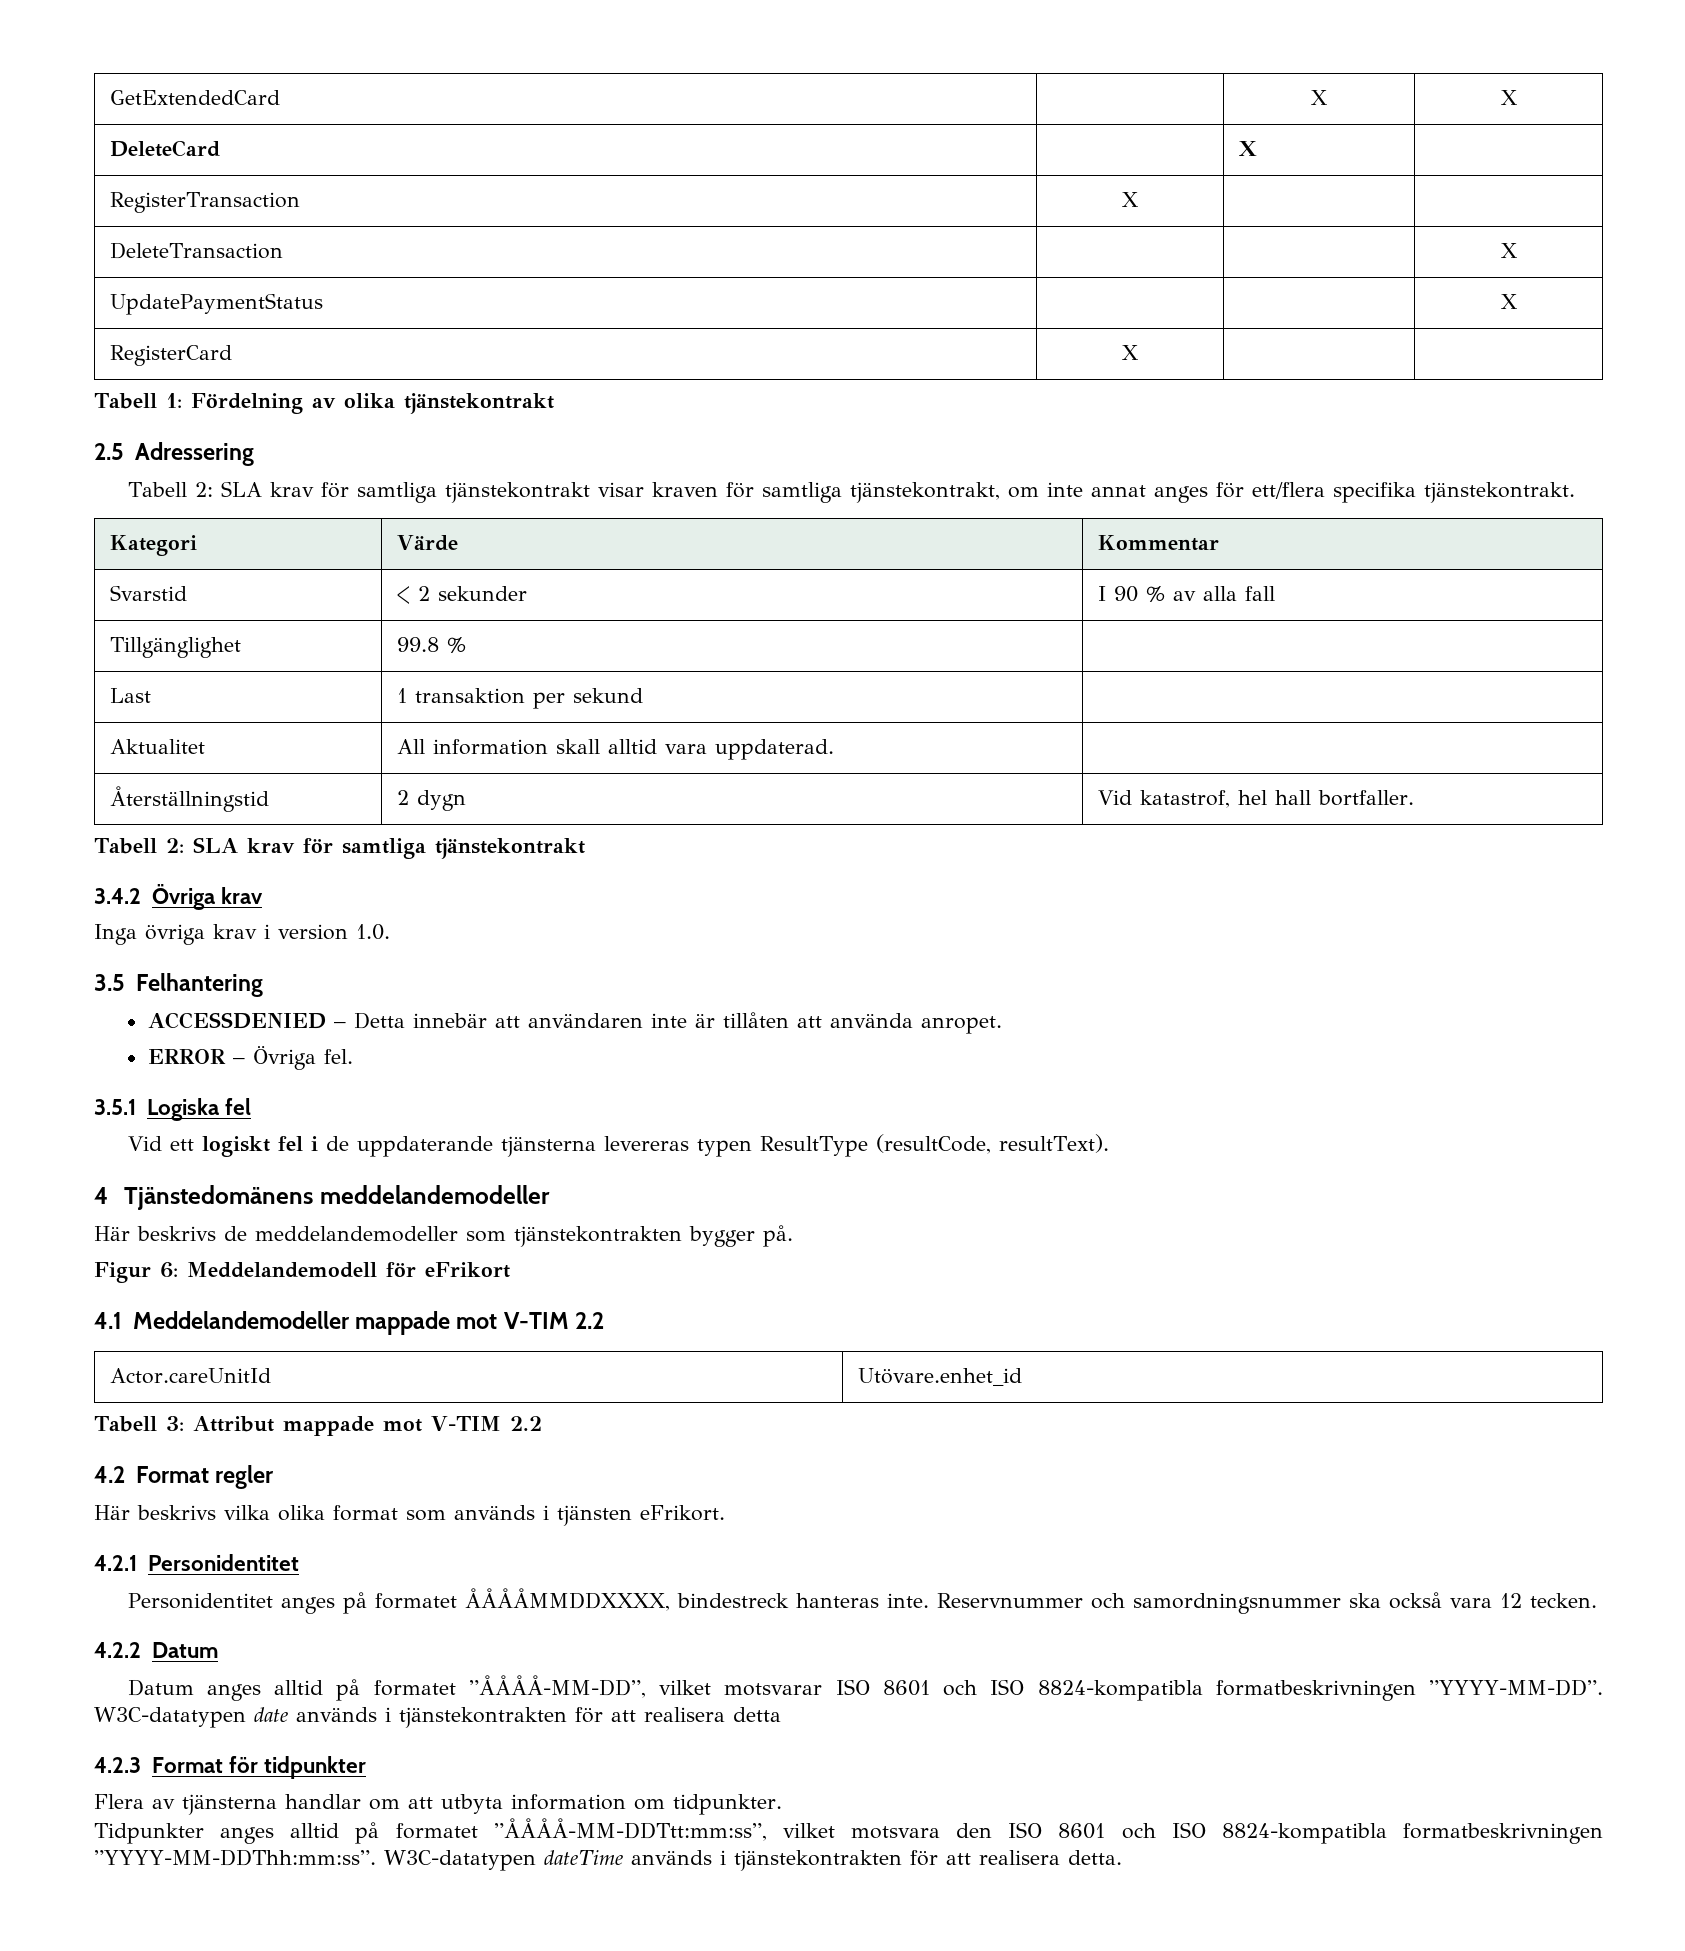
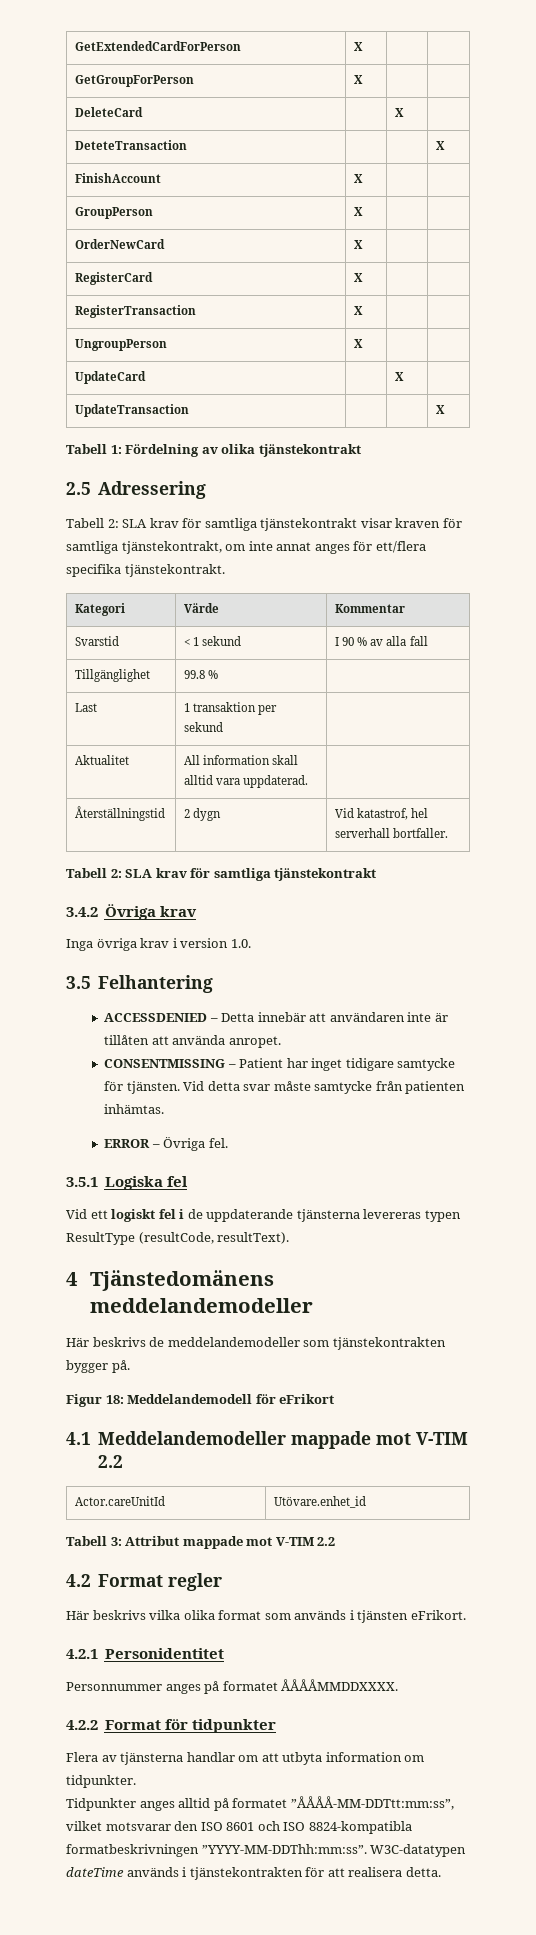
- GetExtendedCard | | X | X
+ GetExtendedCardForPerson | X | |
+ GetGroupForPerson | X | |
+ DeteteTransaction | | | X
+ FinishAccount | X | |
+ GroupPerson | X | |
+ OrderNewCard | X | |
+ RegisterCard | X | |
  RegisterTransaction | X | |
- DeleteTransaction | | | X
- UpdatePaymentStatus | | | X
- RegisterCard | X | |
+ UngroupPerson | X | |
+ UpdateCard | | X |
+ UpdateTransaction | | | X
- Svarstid | < 2 sekunder | I 90 % av alla fall
+ Svarstid | < 1 sekund | I 90 % av alla fall
- Återställningstid | 2 dygn | Vid katastrof, hel hall bortfaller.
+ Återställningstid | 2 dygn | Vid katastrof, hel serverhall bortfaller.
+ CONSENTMISSING – Patient har inget tidigare samtycke för tjänsten. Vid detta svar måste samtycke från patienten inhämtas.
- Figur 6: Meddelandemodell för eFrikort
+ Figur 18: Meddelandemodell för eFrikort
- Personidentitet anges på formatet ÅÅÅÅMMDDXXXX, bindestreck hanteras inte. Reservnummer och samordningsnummer ska också vara 12 tecken.
- 4.2.2 Datum
- Datum anges alltid på formatet ”ÅÅÅÅ-MM-DD”, vilket motsvarar ISO 8601 och ISO 8824-kompatibla formatbeskrivningen ”YYYY-MM-DD”. W3C-datatypen date används i tjänstekontrakten för att realisera detta
- 4.2.3 Format för tidpunkter
+ Personnummer anges på formatet ÅÅÅÅMMDDXXXX.
+ 4.2.2 Format för tidpunkter
- Tidpunkter anges alltid på formatet ”ÅÅÅÅ-MM-DDTtt:mm:ss”, vilket motsvara den ISO 8601 och ISO 8824-kompatibla formatbeskrivningen ”YYYY-MM-DDThh:mm:ss”.
+ Tidpunkter anges alltid på formatet ”ÅÅÅÅ-MM-DDTtt:mm:ss”, vilket motsvarar den ISO 8601 och ISO 8824-kompatibla formatbeskrivningen ”YYYY-MM-DDThh:mm:ss”.

